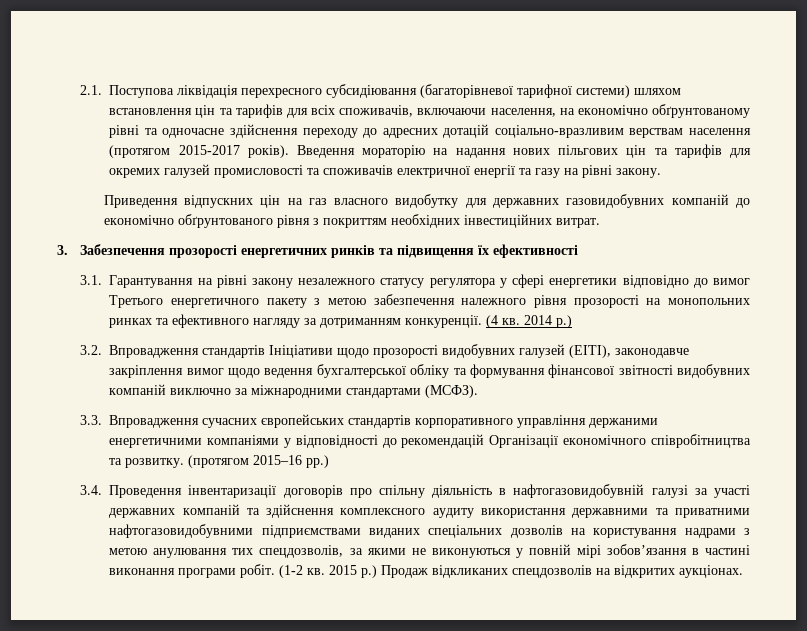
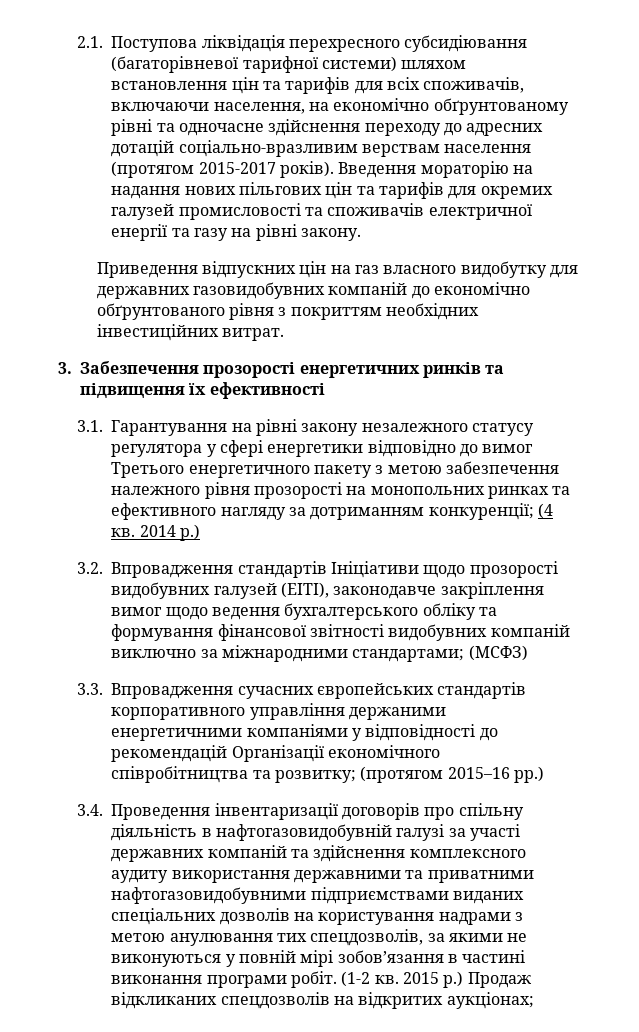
- 3.1. Гарантування на рівні закону незалежного статусу регулятора у сфері енергетики відповідно до вимог Третього енергетичного пакету з метою забезпечення належного рівня прозорості на монопольних ринках та ефективного нагляду за дотриманням конкуренції. (4 кв.
+ 3.1. Гарантування на рівні закону незалежного статусу регулятора у сфері енергетики відповідно до вимог Третього енергетичного пакету з метою забезпечення належного рівня прозорості на монопольних ринках та ефективного нагляду за дотриманням конкуренції; (4 кв.
- 3.2. Впровадження стандартів Ініціативи щодо прозорості видобувних галузей (EITI), законодавче закріплення вимог щодо ведення бухгалтерської обліку та формування фінансової звітності видобувних компаній виключно за міжнародними стандартами (МСФЗ).
+ 3.2. Впровадження стандартів Ініціативи щодо прозорості видобувних галузей (EITI), законодавче закріплення вимог щодо ведення бухгалтерського обліку та формування фінансової звітності видобувних компаній виключно за міжнародними стандартами; (МСФЗ)
- 3.3. Впровадження сучасних європейських стандартів корпоративного управління держаними енергетичними компаніями у відповідності до рекомендацій Організації економічного співробітництва та розвитку. (протягом 2015–16 рр.)
+ 3.3. Впровадження сучасних європейських стандартів корпоративного управління держаними енергетичними компаніями у відповідності до рекомендацій Організації економічного співробітництва та розвитку; (протягом 2015–16 рр.)
- Продаж відкликаних спецдозволів на відкритих аукціонах.
+ Продаж відкликаних спецдозволів на відкритих аукціонах;

